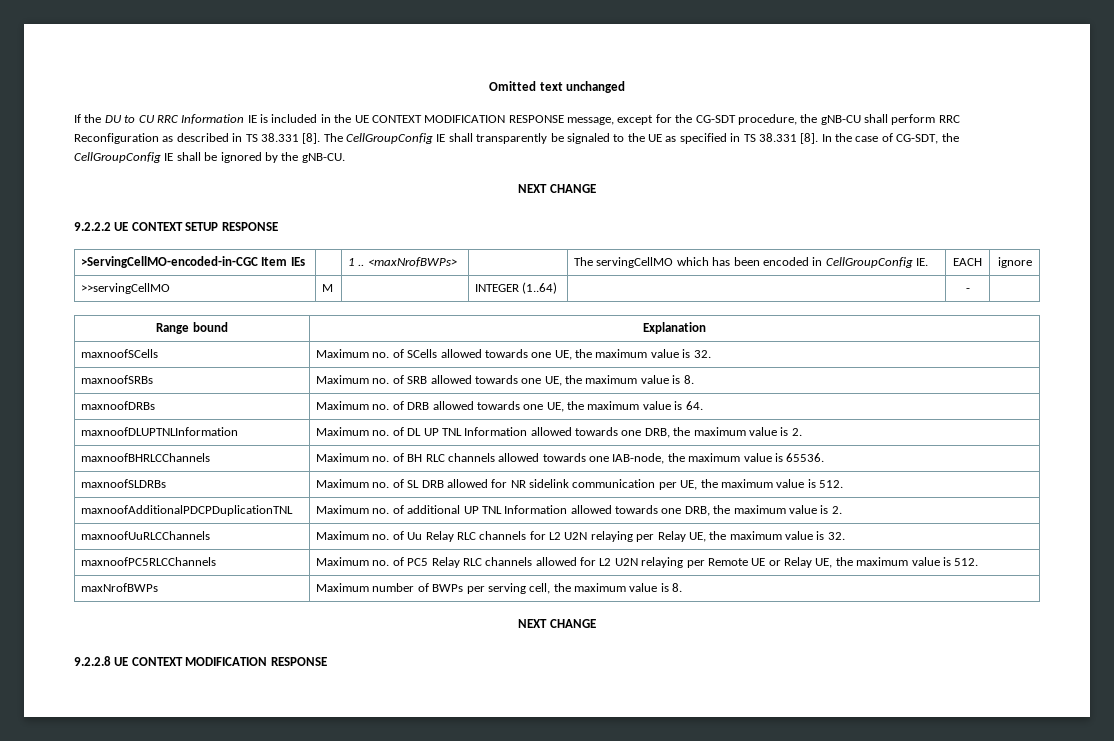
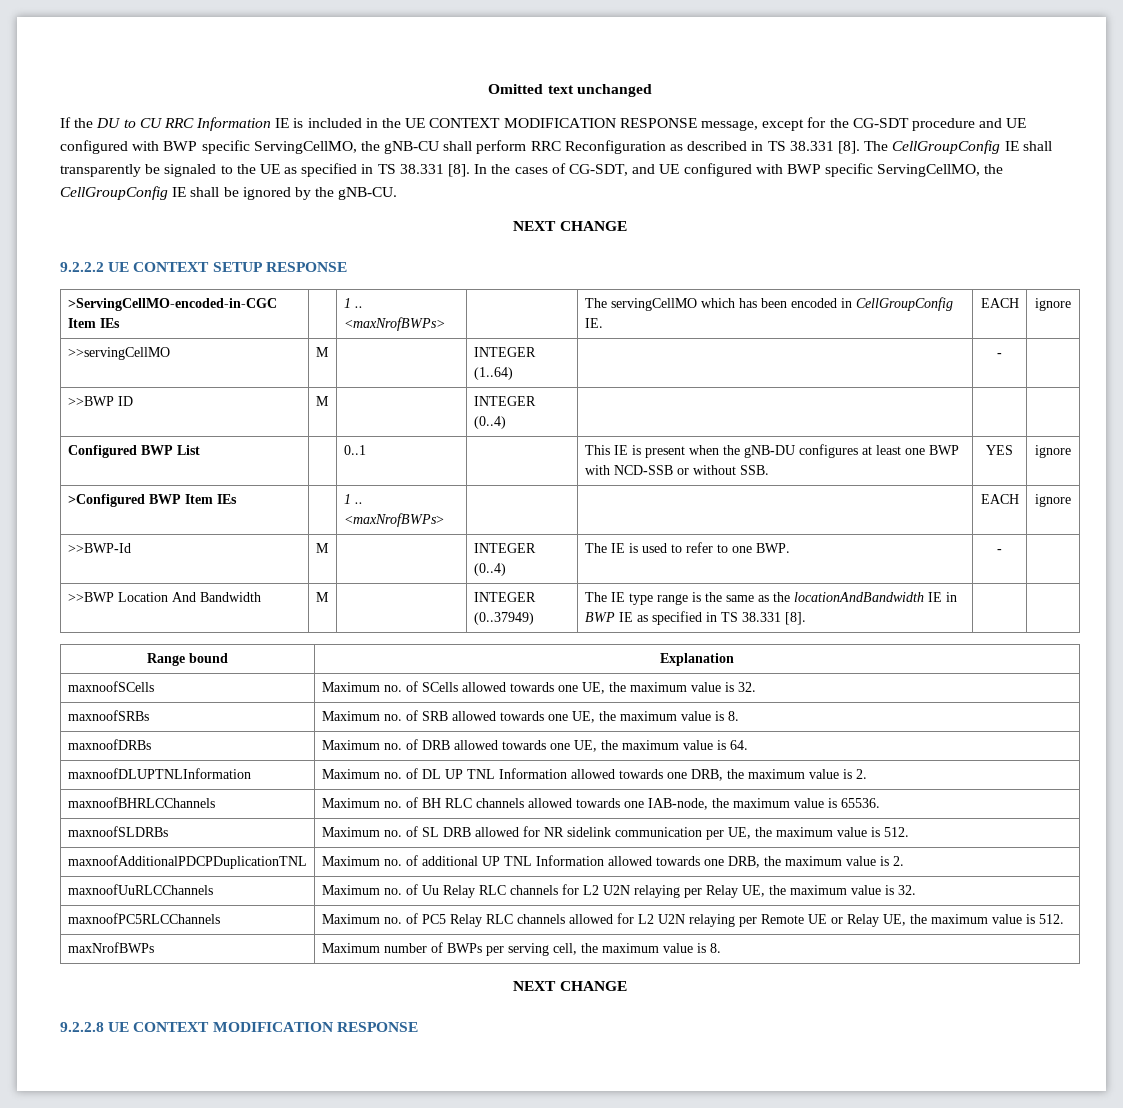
- If the DU to CU RRC Information IE is included in the UE CONTEXT MODIFICATION RESPONSE message, except for the CG-SDT procedure, the gNB-CU shall perform RRC Reconfiguration as described in TS 38.331 [8].
+ If the DU to CU RRC Information IE is included in the UE CONTEXT MODIFICATION RESPONSE message, except for the CG-SDT procedure and UE configured with BWP specific ServingCellMO, the gNB-CU shall perform RRC Reconfiguration as described in TS 38.331 [8].
- In the case of CG-SDT, the CellGroupConfig IE shall be ignored by the gNB-CU.
+ In the cases of CG-SDT, and UE configured with BWP specific ServingCellMO, the CellGroupConfig IE shall be ignored by the gNB-CU.
+ >>BWP ID | M | | INTEGER (0..4) | | |
+ Configured BWP List | | 0..1 | | This IE is present when the gNB-DU configures at least one BWP with NCD-SSB or without SSB. | YES | ignore
+ >Configured BWP Item IEs | | 1 .. <maxNrofBWPs> | | | EACH | ignore
+ >>BWP-Id | M | | INTEGER (0..4) | The IE is used to refer to one BWP. | - |
+ >>BWP Location And Bandwidth | M | | INTEGER (0..37949) | The IE type range is the same as the locationAndBandwidth IE in BWP IE as specified in TS 38.331 [8]. | |

